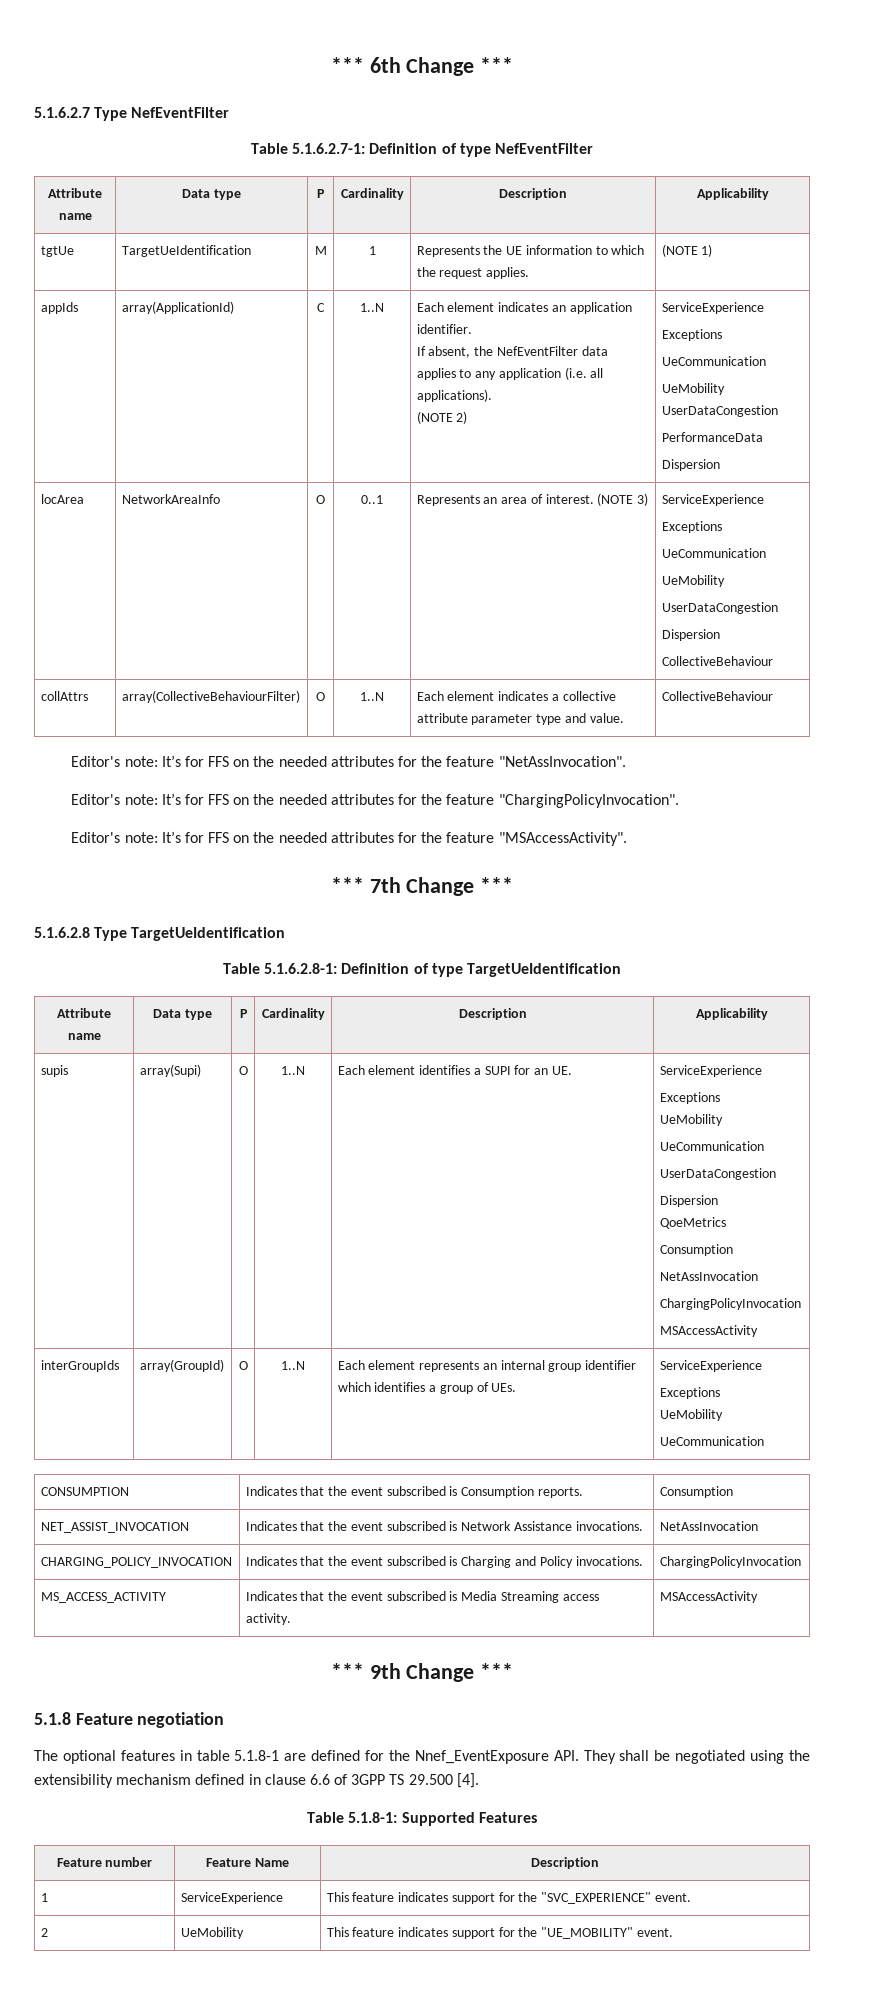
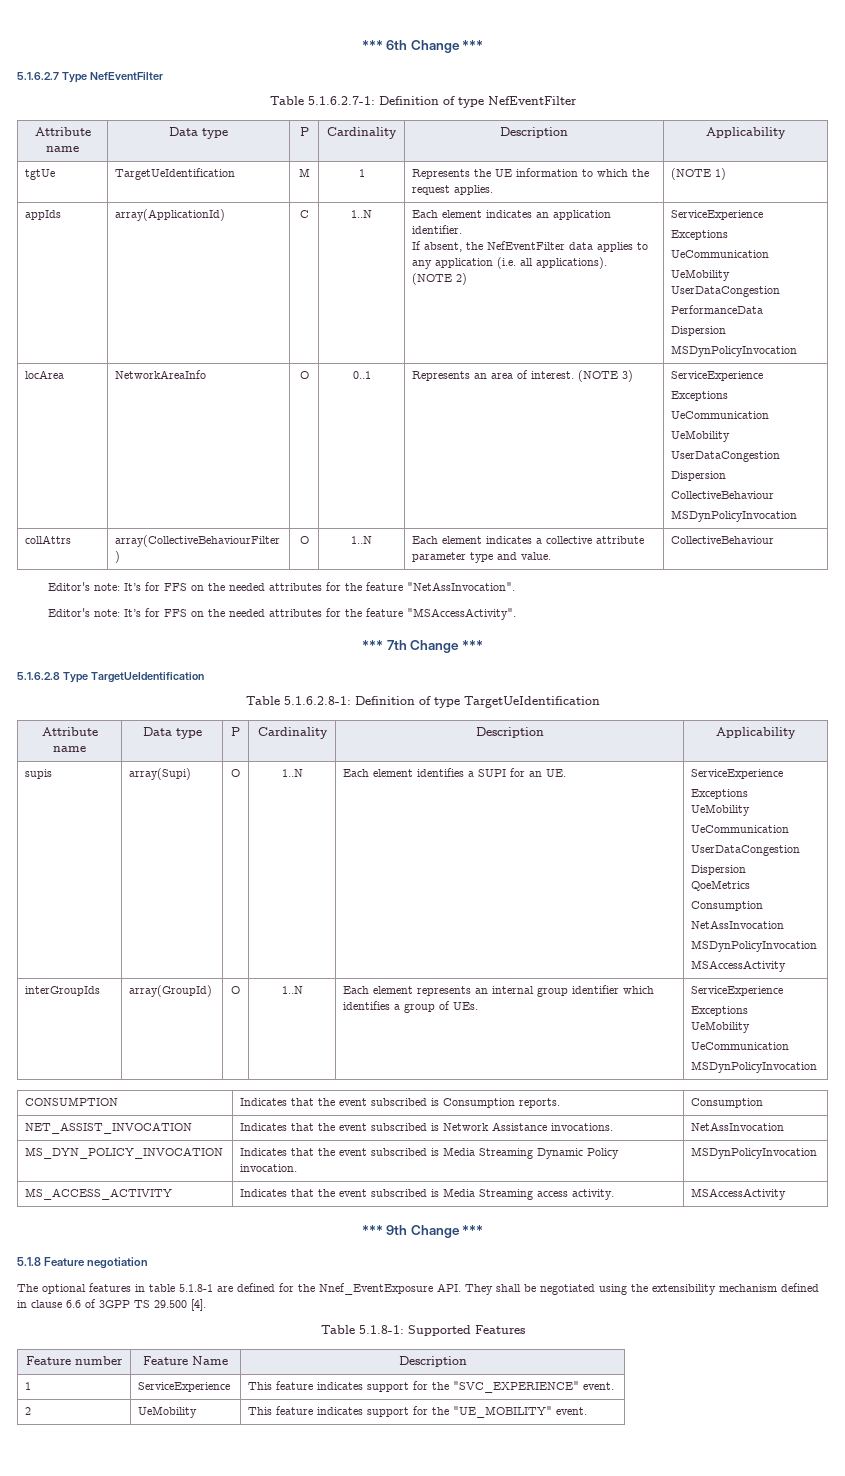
  appIds | array(ApplicationId) | C | 1..N | Each element indicates an application identifier.
  If absent, the NefEventFilter data applies to any application (i.e. all applications).
  (NOTE 2) | ServiceExperience
  Exceptions
  UeCommunication
  UeMobility UserDataCongestion
  PerformanceData
  Dispersion
+ MSDynPolicyInvocation
  locArea | NetworkAreaInfo | O | 0..1 | Represents an area of interest. (NOTE 3) | ServiceExperience
  Exceptions
  UeCommunication
  UeMobility
  UserDataCongestion
  Dispersion
  CollectiveBehaviour
+ MSDynPolicyInvocation
- Editor's note: It’s for FFS on the needed attributes for the feature "ChargingPolicyInvocation".
  supis | array(Supi) | O | 1..N | Each element identifies a SUPI for an UE. | ServiceExperience
  Exceptions
  UeMobility
  UeCommunication
  UserDataCongestion
  Dispersion
  QoeMetrics
  Consumption
  NetAssInvocation
- ChargingPolicyInvocation
+ MSDynPolicyInvocation
  interGroupIds | array(GroupId) | O | 1..N | Each element represents an internal group identifier which identifies a group of UEs. | ServiceExperience
  Exceptions
  UeMobility
  UeCommunication
+ MSDynPolicyInvocation
- CHARGING_POLICY_INVOCATION | Indicates that the event subscribed is Charging and Policy invocations. | ChargingPolicyInvocation
+ MS_DYN_POLICY_INVOCATION | Indicates that the event subscribed is Media Streaming Dynamic Policy invocation. | MSDynPolicyInvocation

